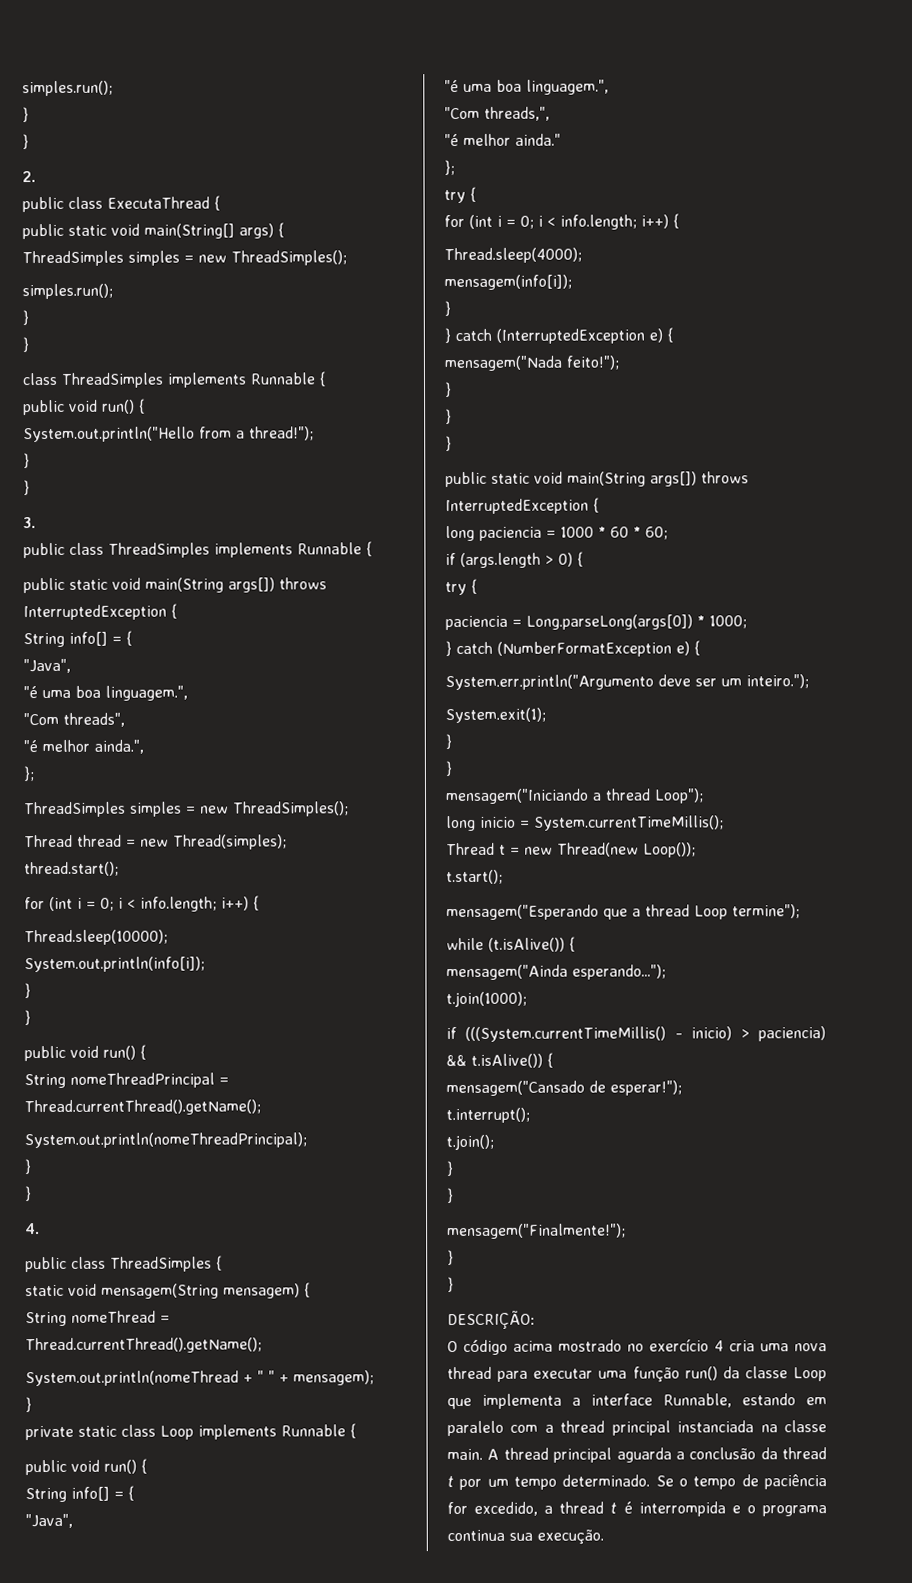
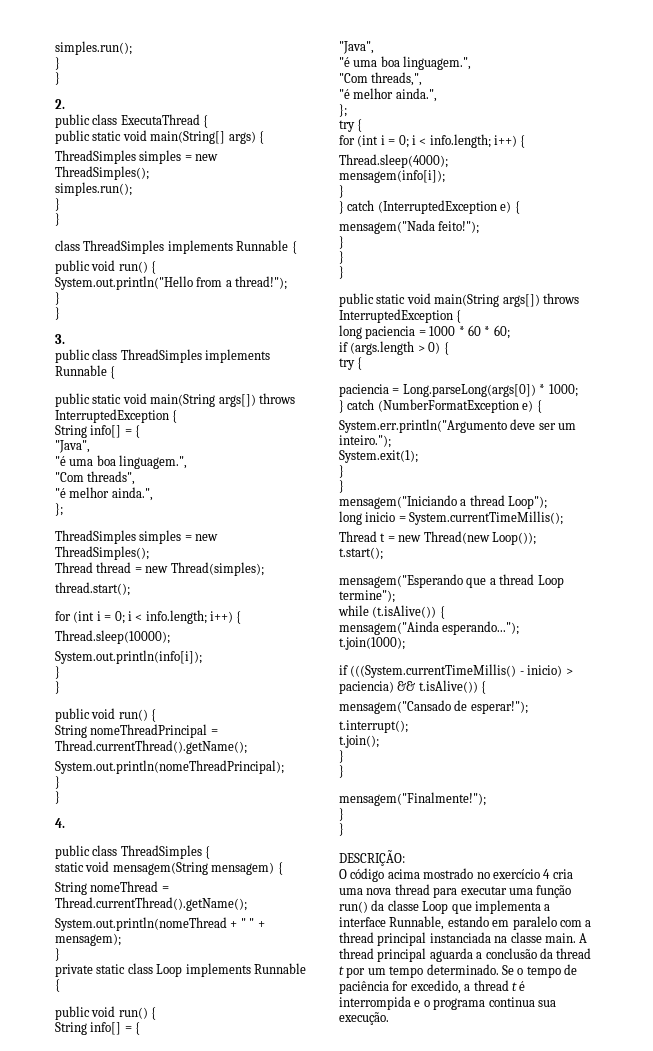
  "Com threads,",
- "é melhor ainda."
+ "é melhor ainda.",

